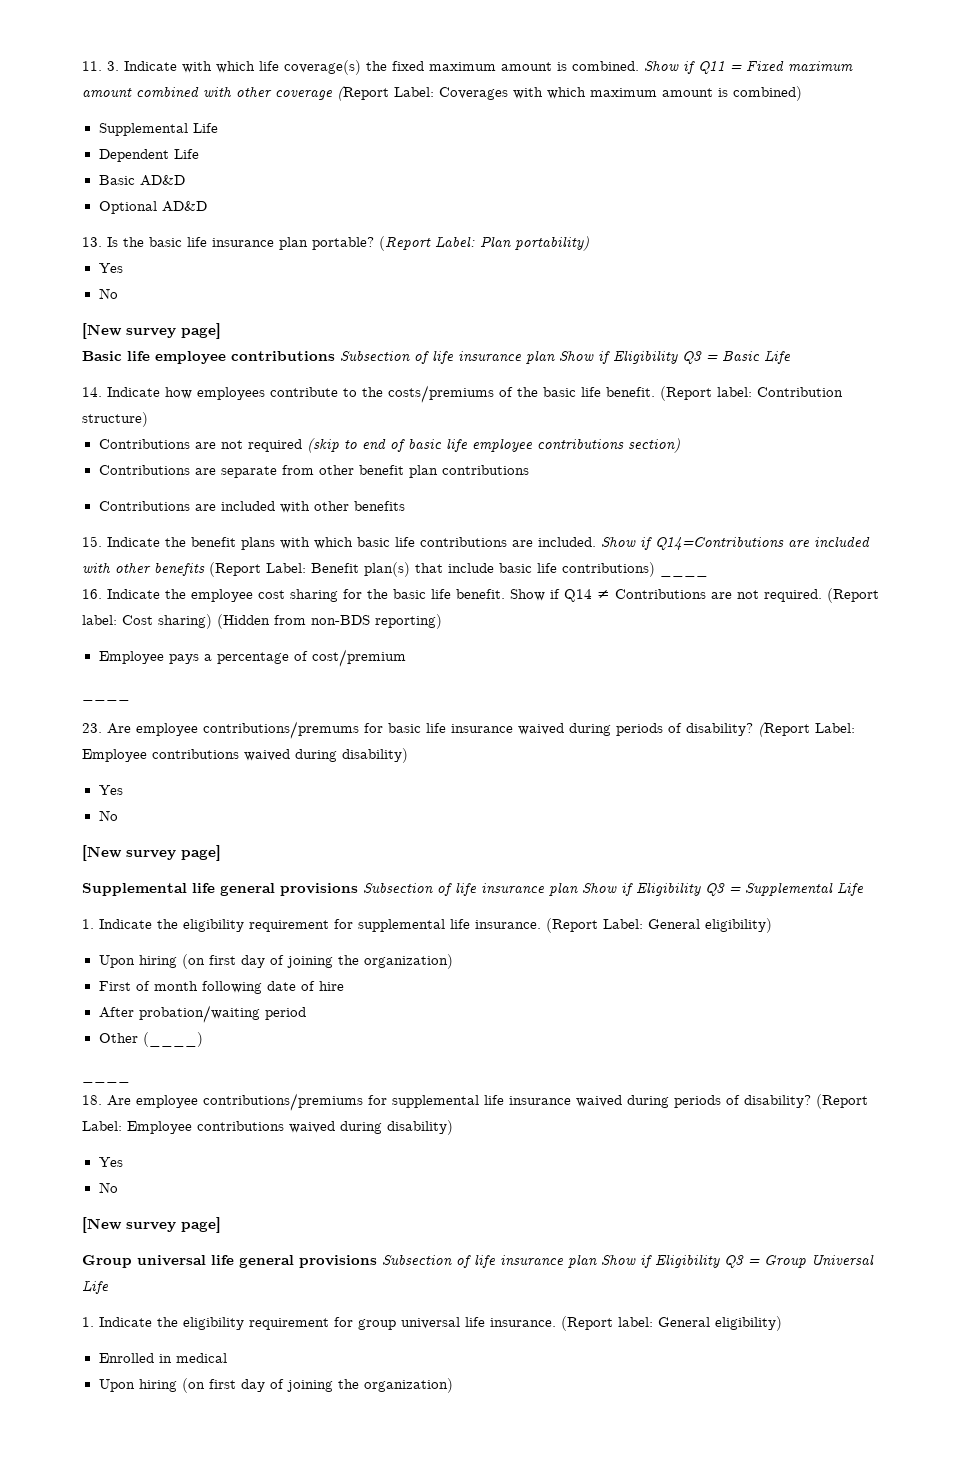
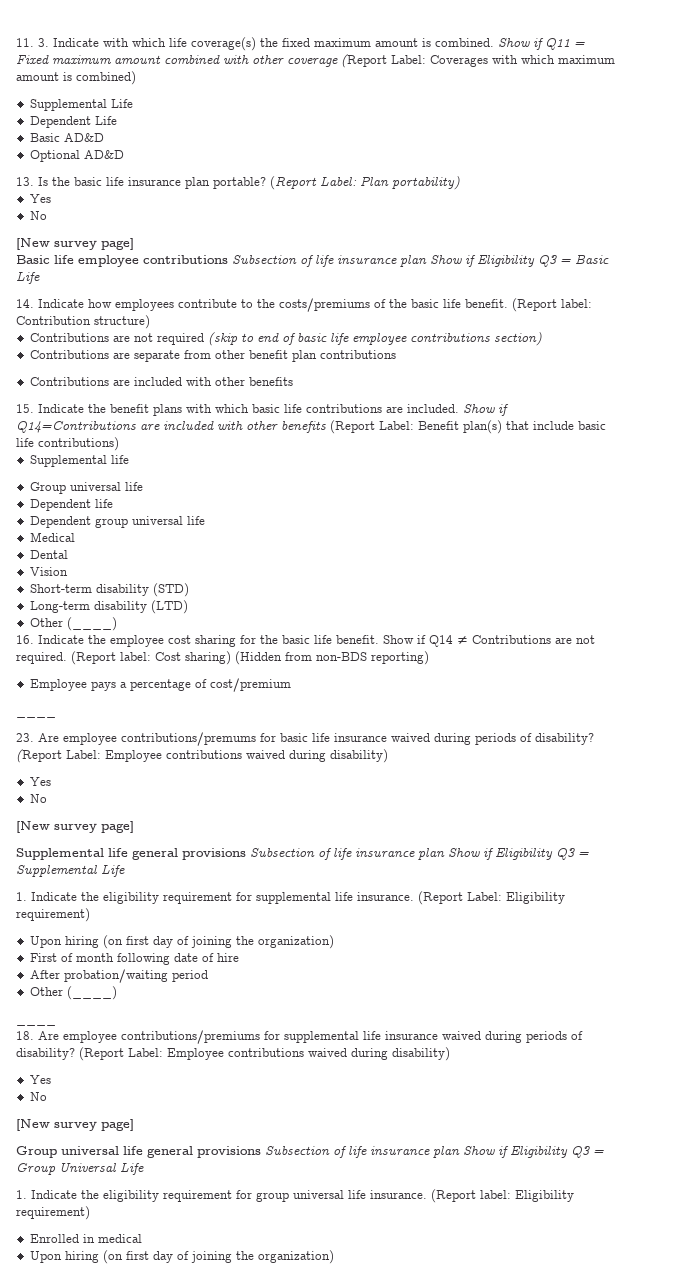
- Show if Q14=Contributions are included with other benefits (Report Label: Benefit plan(s) that include basic life contributions) ____
+ Show if Q14=Contributions are included with other benefits (Report Label: Benefit plan(s) that include basic life contributions)
+ Supplemental life
+ Group universal life
+ Dependent life
+ Dependent group universal life
+ Medical
+ Dental
+ Vision
+ Short-term disability (STD)
+ Long-term disability (LTD)
+ Other (____)
- (Report Label: General eligibility)
+ (Report Label: Eligibility requirement)
- (Report label: General eligibility)
+ (Report label: Eligibility requirement)

